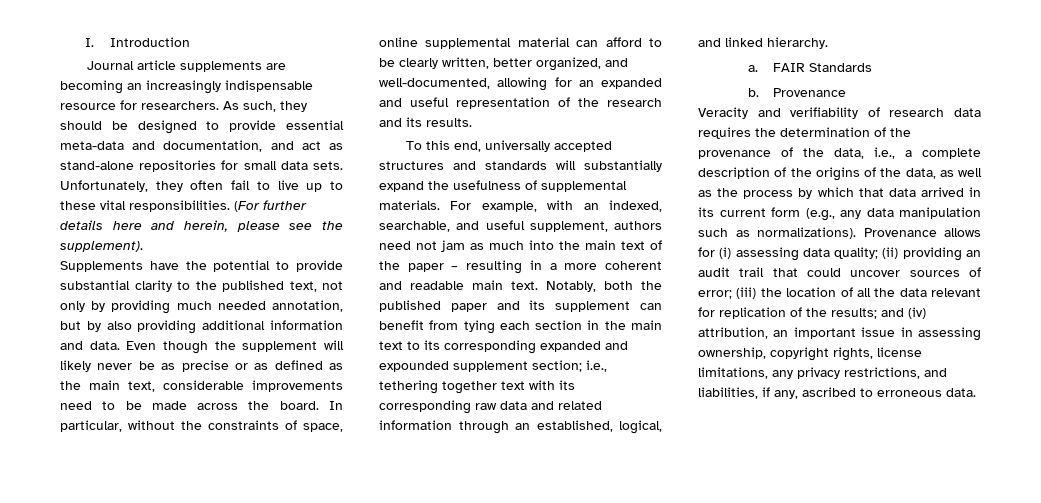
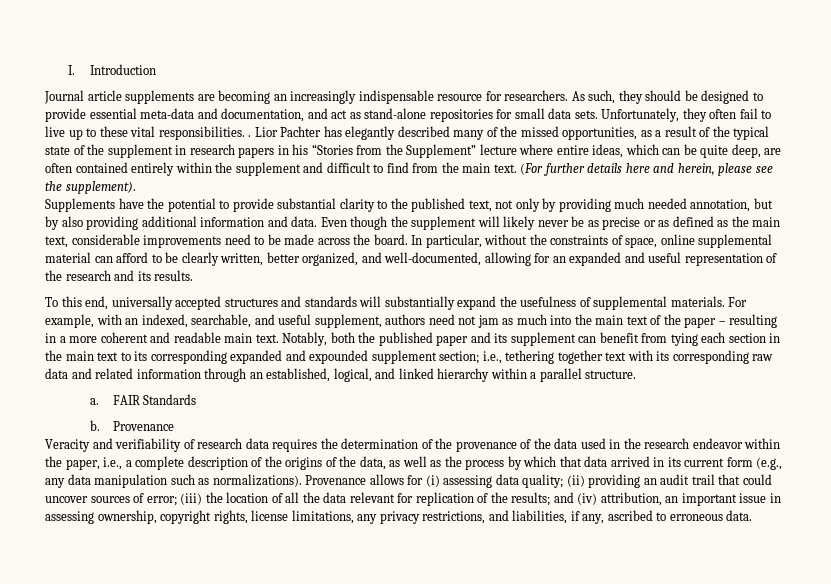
- Unfortunately, they often fail to live up to these vital responsibilities.
+ Unfortunately, they often fail to live up to these vital responsibilities. . Lior Pachter has elegantly described many of the missed opportunities, as a result of the typical state of the supplement in research papers in his “Stories from the Supplement” lecture where entire ideas, which can be quite deep, are often contained entirely within the supplement and difficult to find from the main text.
- Notably, both the published paper and its supplement can benefit from tying each section in the main text to its corresponding expanded and expounded supplement section; i.e., tethering together text with its corresponding raw data and related information through an established, logical, and linked hierarchy.
+ Notably, both the published paper and its supplement can benefit from tying each section in the main text to its corresponding expanded and expounded supplement section; i.e., tethering together text with its corresponding raw data and related information through an established, logical, and linked hierarchy within a parallel structure.
- Veracity and verifiability of research data requires the determination of the provenance of the data, i.e., a complete description of the origins of the data, as well as the process by which that data arrived in its current form (e.g., any data manipulation such as normalizations).
+ Veracity and verifiability of research data requires the determination of the provenance of the data used in the research endeavor within the paper, i.e., a complete description of the origins of the data, as well as the process by which that data arrived in its current form (e.g., any data manipulation such as normalizations).

